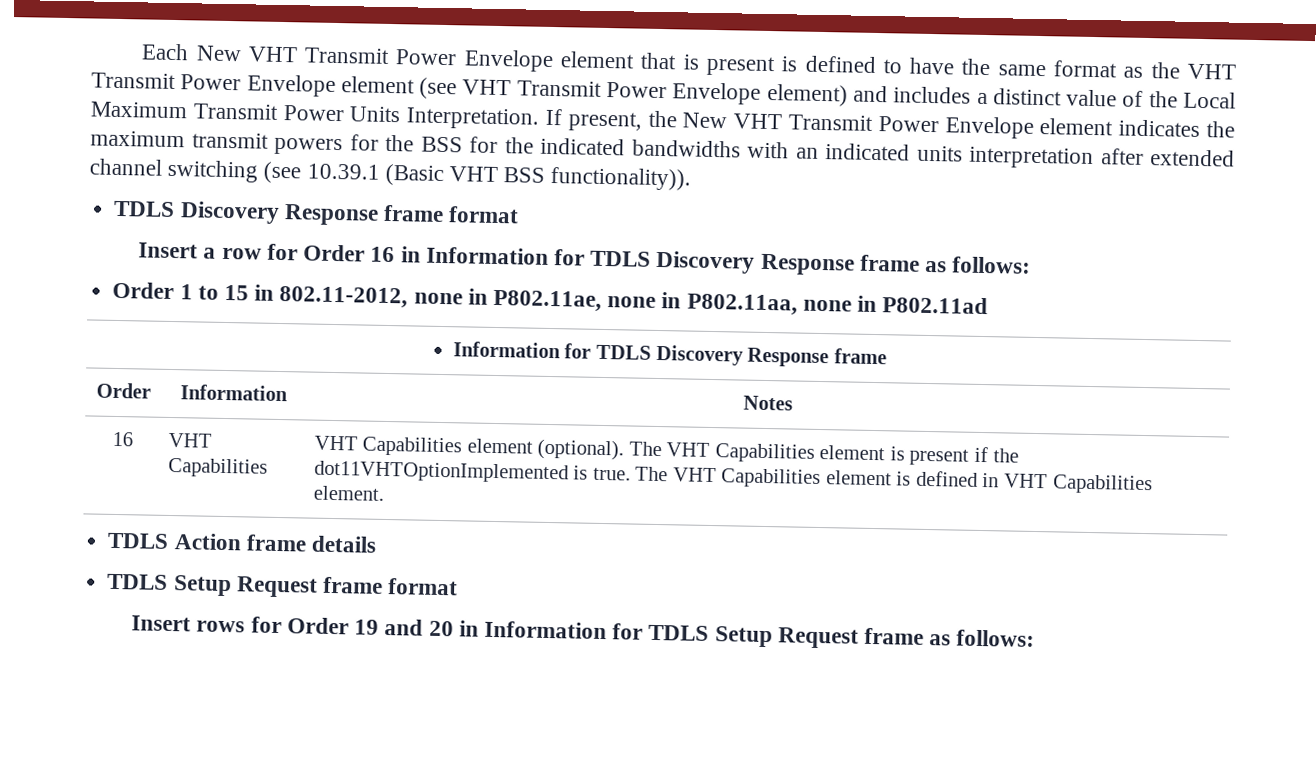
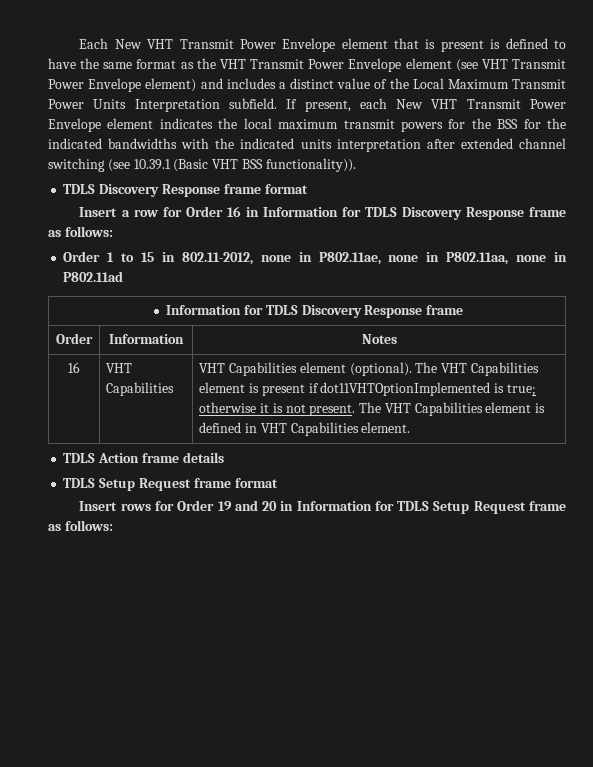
- Each New VHT Transmit Power Envelope element that is present is defined to have the same format as the VHT Transmit Power Envelope element (see VHT Transmit Power Envelope element) and includes a distinct value of the Local Maximum Transmit Power Units Interpretation.
+ Each New VHT Transmit Power Envelope element that is present is defined to have the same format as the VHT Transmit Power Envelope element (see VHT Transmit Power Envelope element) and includes a distinct value of the Local Maximum Transmit Power Units Interpretation subfield.
- If present, the New VHT Transmit Power Envelope element indicates the maximum transmit powers for the BSS for the indicated bandwidths with an indicated units interpretation after extended channel switching (see 10.39.1 (Basic VHT BSS functionality)).
+ If present, each New VHT Transmit Power Envelope element indicates the local maximum transmit powers for the BSS for the indicated bandwidths with the indicated units interpretation after extended channel switching (see 10.39.1 (Basic VHT BSS functionality)).
- 16 | VHT Capabilities | VHT Capabilities element (optional). The VHT Capabilities element is present if the dot11VHTOptionImplemented is true. The VHT Capabilities element is defined in VHT Capabilities element.
+ 16 | VHT Capabilities | VHT Capabilities element (optional). The VHT Capabilities element is present if dot11VHTOptionImplemented is true; otherwise it is not present. The VHT Capabilities element is defined in VHT Capabilities element.

